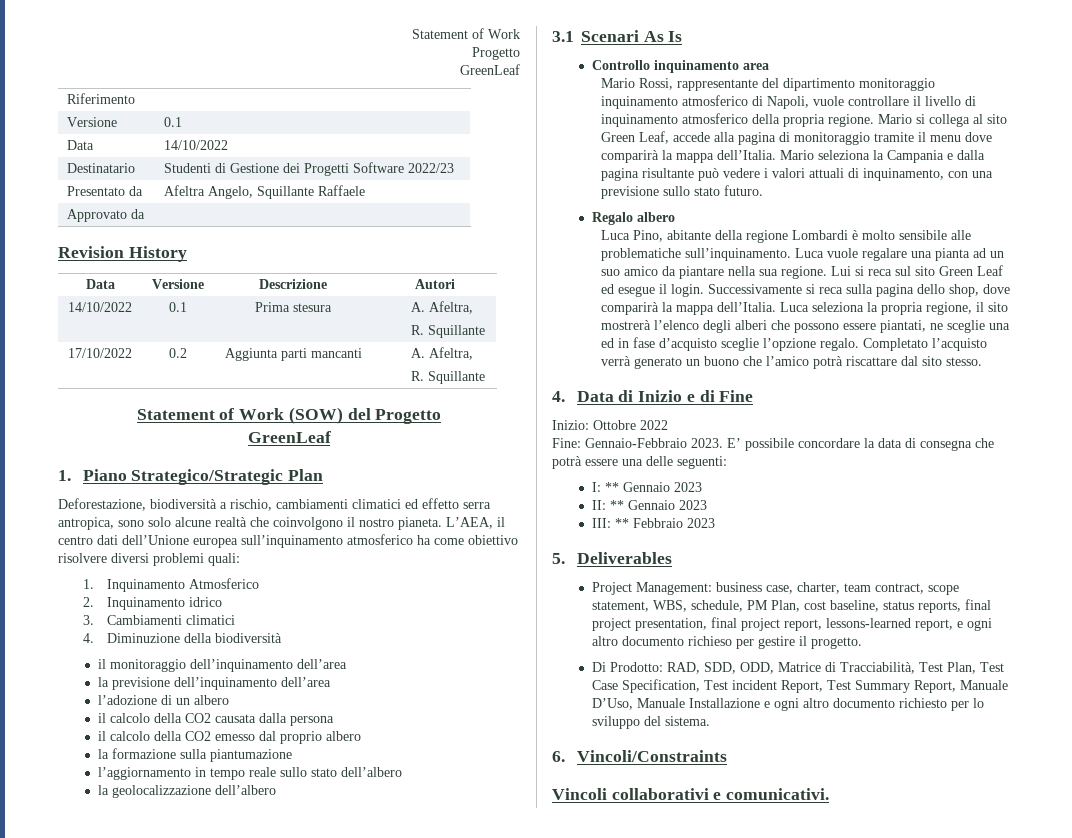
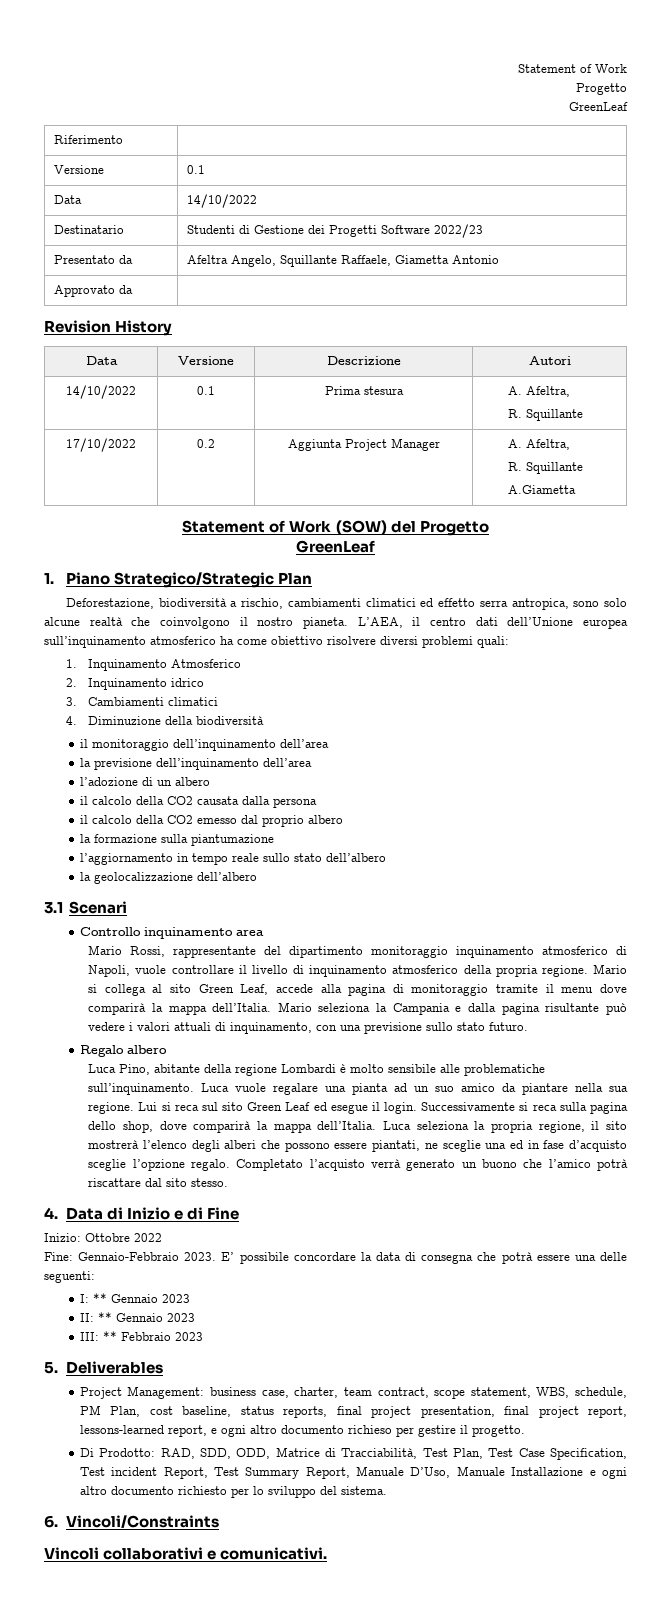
- Presentato da | Afeltra Angelo, Squillante Raffaele
+ Presentato da | Afeltra Angelo, Squillante Raffaele, Giametta Antonio
- 17/10/2022 | 0.2 | Aggiunta parti mancanti | A. Afeltra,
+ 17/10/2022 | 0.2 | Aggiunta Project Manager | A. Afeltra,
  R. Squillante
+ A.Giametta
- 3.1 Scenari As Is
+ 3.1 Scenari

